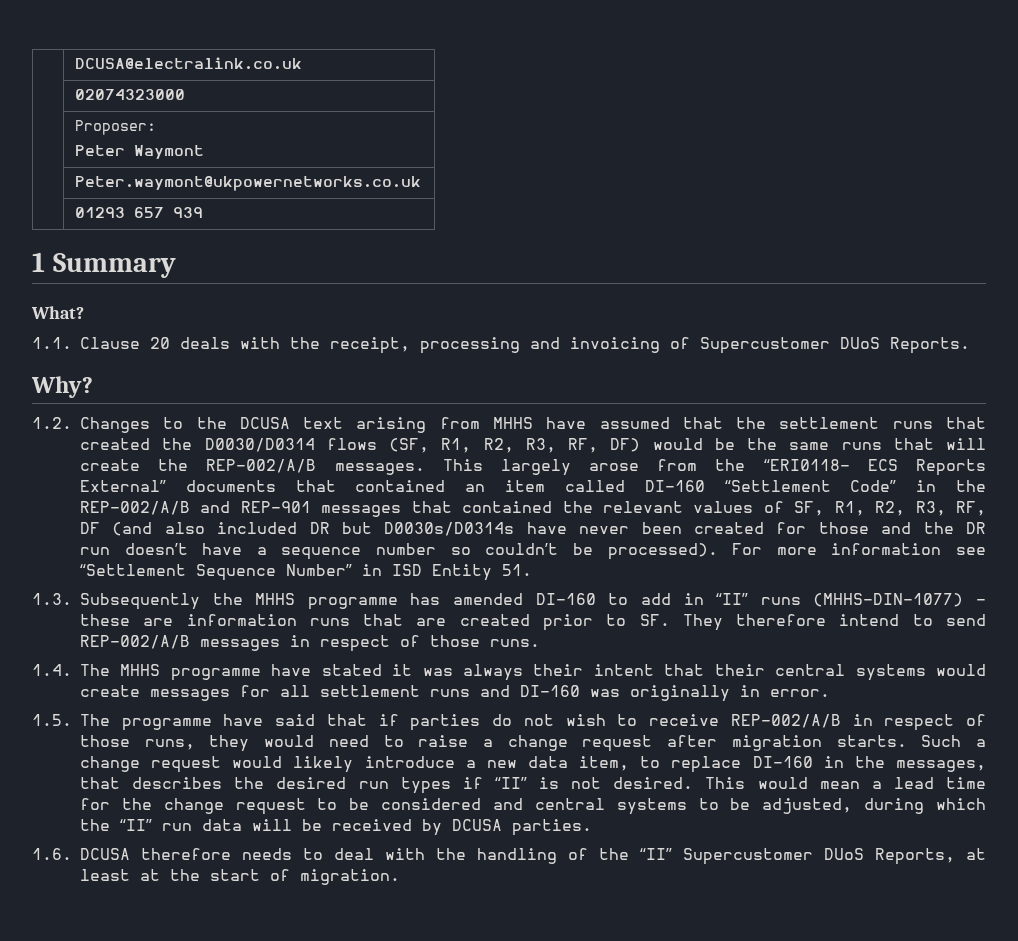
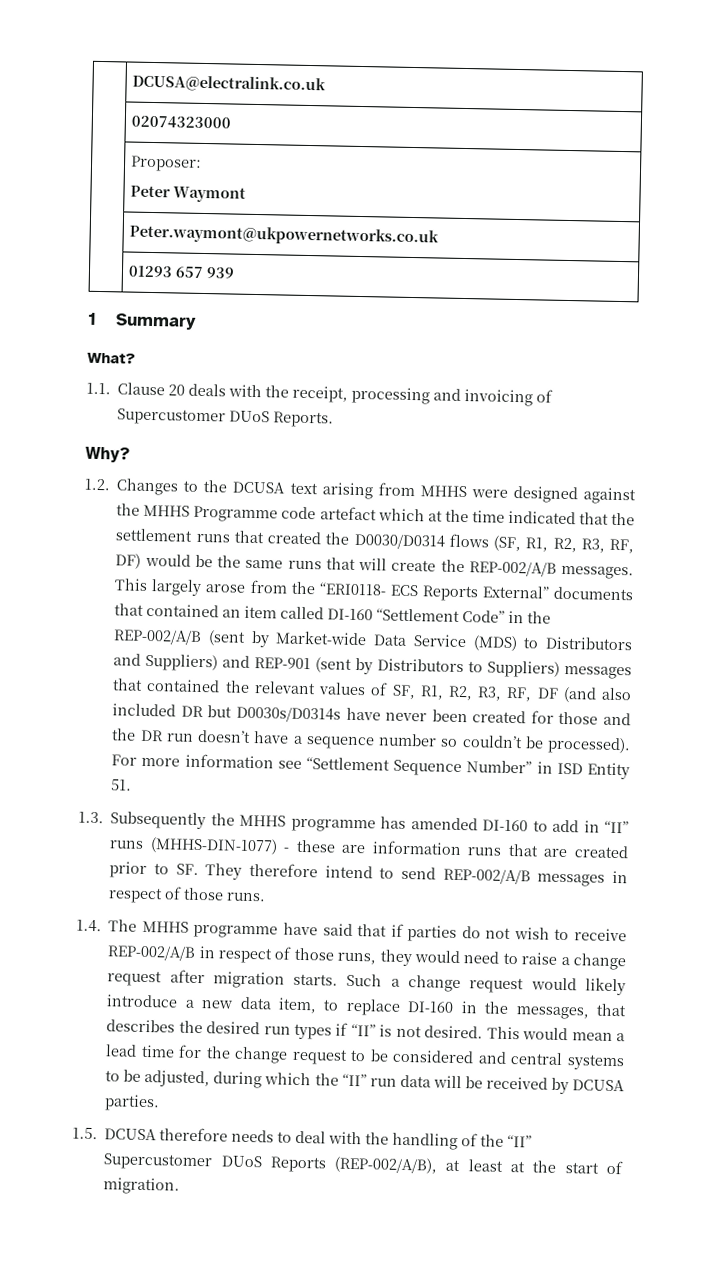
- 1.2. Changes to the DCUSA text arising from MHHS have assumed that the settlement runs that created the D0030/D0314 flows (SF, R1, R2, R3, RF, DF) would be the same runs that will create the REP-002/A/B messages.
+ 1.2. Changes to the DCUSA text arising from MHHS were designed against the MHHS Programme code artefact which at the time indicated that the settlement runs that created the D0030/D0314 flows (SF, R1, R2, R3, RF, DF) would be the same runs that will create the REP-002/A/B messages.
- This largely arose from the “ERI0118- ECS Reports External” documents that contained an item called DI-160 “Settlement Code” in the REP-002/A/B and REP-901 messages that contained the relevant values of SF, R1, R2, R3, RF, DF (and also included DR but D0030s/D0314s have never been created for those and the DR run doesn’t have a sequence number so couldn’t be processed).
+ This largely arose from the “ERI0118- ECS Reports External” documents that contained an item called DI-160 “Settlement Code” in the REP-002/A/B (sent by Market-wide Data Service (MDS) to Distributors and Suppliers) and REP-901 (sent by Distributors to Suppliers) messages that contained the relevant values of SF, R1, R2, R3, RF, DF (and also included DR but D0030s/D0314s have never been created for those and the DR run doesn’t have a sequence number so couldn’t be processed).
- 1.4. The MHHS programme have stated it was always their intent that their central systems would create messages for all settlement runs and DI-160 was originally in error.
- 1.5. The programme have said that if parties do not wish to receive REP-002/A/B in respect of those runs, they would need to raise a change request after migration starts.
+ 1.4. The MHHS programme have said that if parties do not wish to receive REP-002/A/B in respect of those runs, they would need to raise a change request after migration starts.
- 1.6. DCUSA therefore needs to deal with the handling of the “II” Supercustomer DUoS Reports, at least at the start of migration.
+ 1.5. DCUSA therefore needs to deal with the handling of the “II” Supercustomer DUoS Reports (REP-002/A/B), at least at the start of migration.

